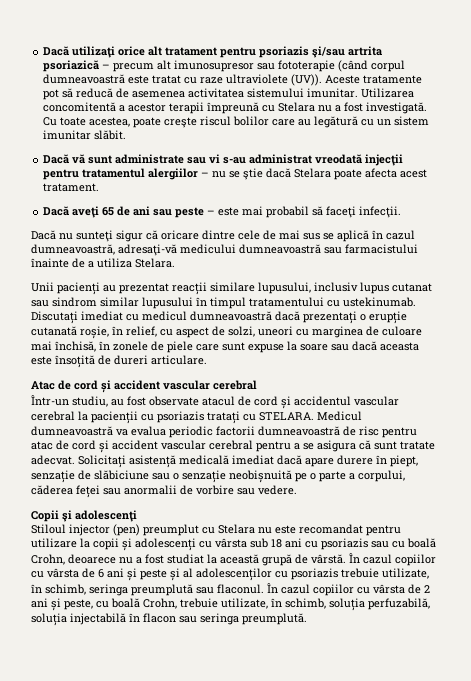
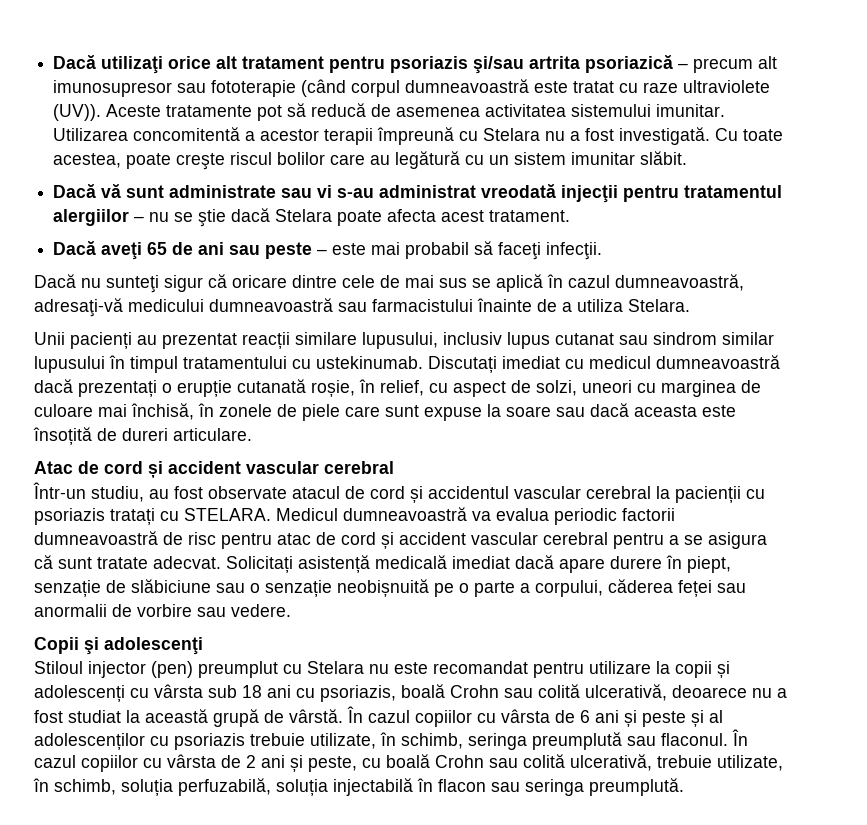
- Stiloul injector (pen) preumplut cu Stelara nu este recomandat pentru utilizare la copii și adolescenți cu vârsta sub 18 ani cu psoriazis sau cu boală Crohn, deoarece nu a fost studiat la această grupă de vârstă.
+ Stiloul injector (pen) preumplut cu Stelara nu este recomandat pentru utilizare la copii și adolescenți cu vârsta sub 18 ani cu psoriazis, boală Crohn sau colită ulcerativă, deoarece nu a fost studiat la această grupă de vârstă.
- În cazul copiilor cu vârsta de 2 ani și peste, cu boală Crohn, trebuie utilizate, în schimb, soluția perfuzabilă, soluția injectabilă în flacon sau seringa preumplută.
+ În cazul copiilor cu vârsta de 2 ani și peste, cu boală Crohn sau colită ulcerativă, trebuie utilizate, în schimb, soluția perfuzabilă, soluția injectabilă în flacon sau seringa preumplută.

